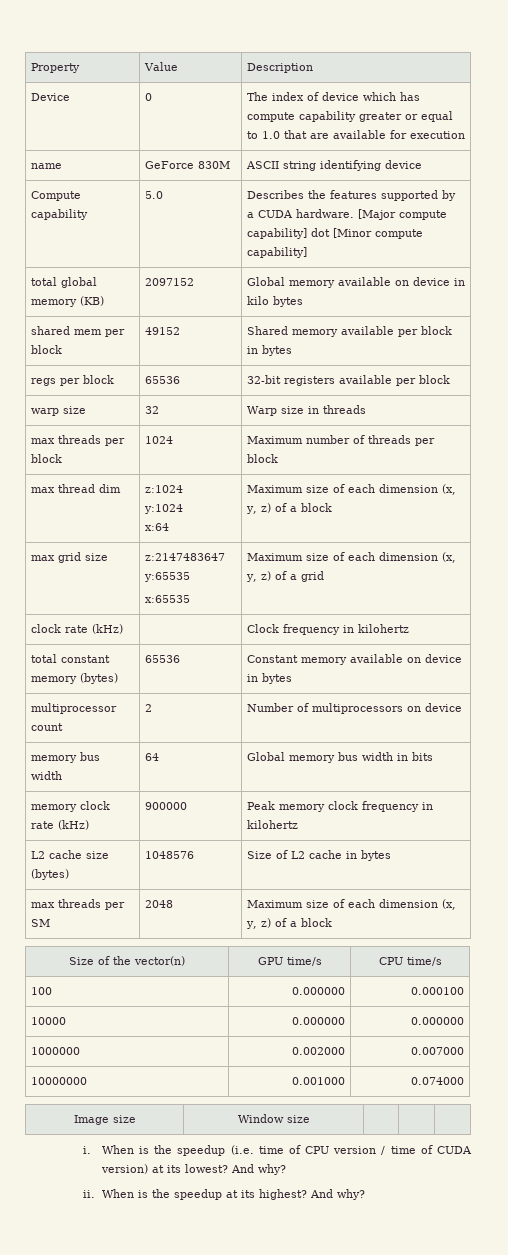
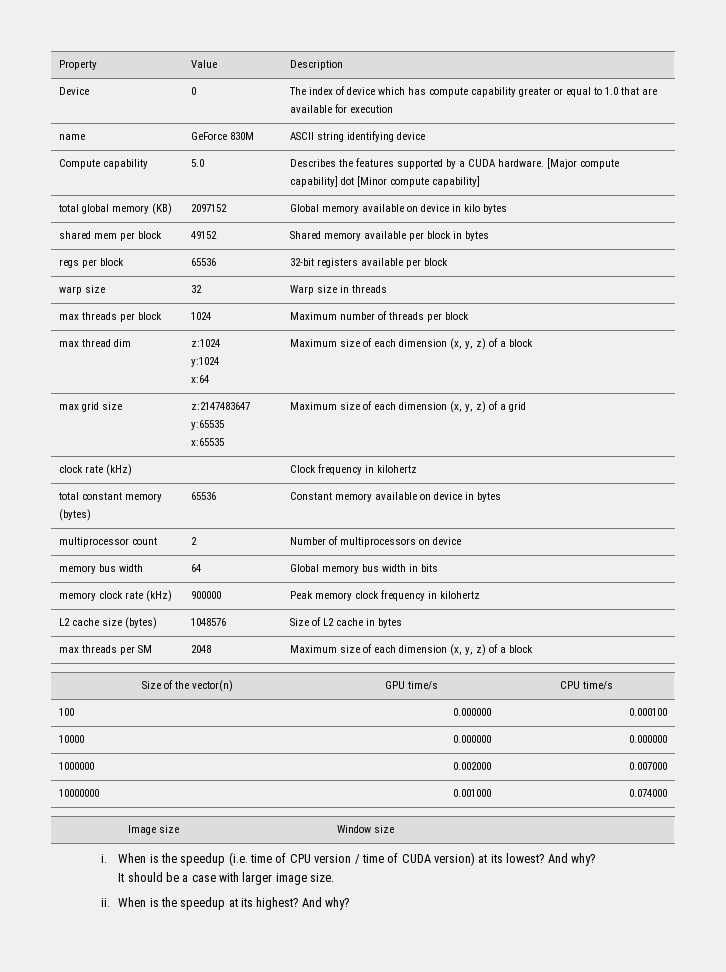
+ It should be a case with larger image size.

